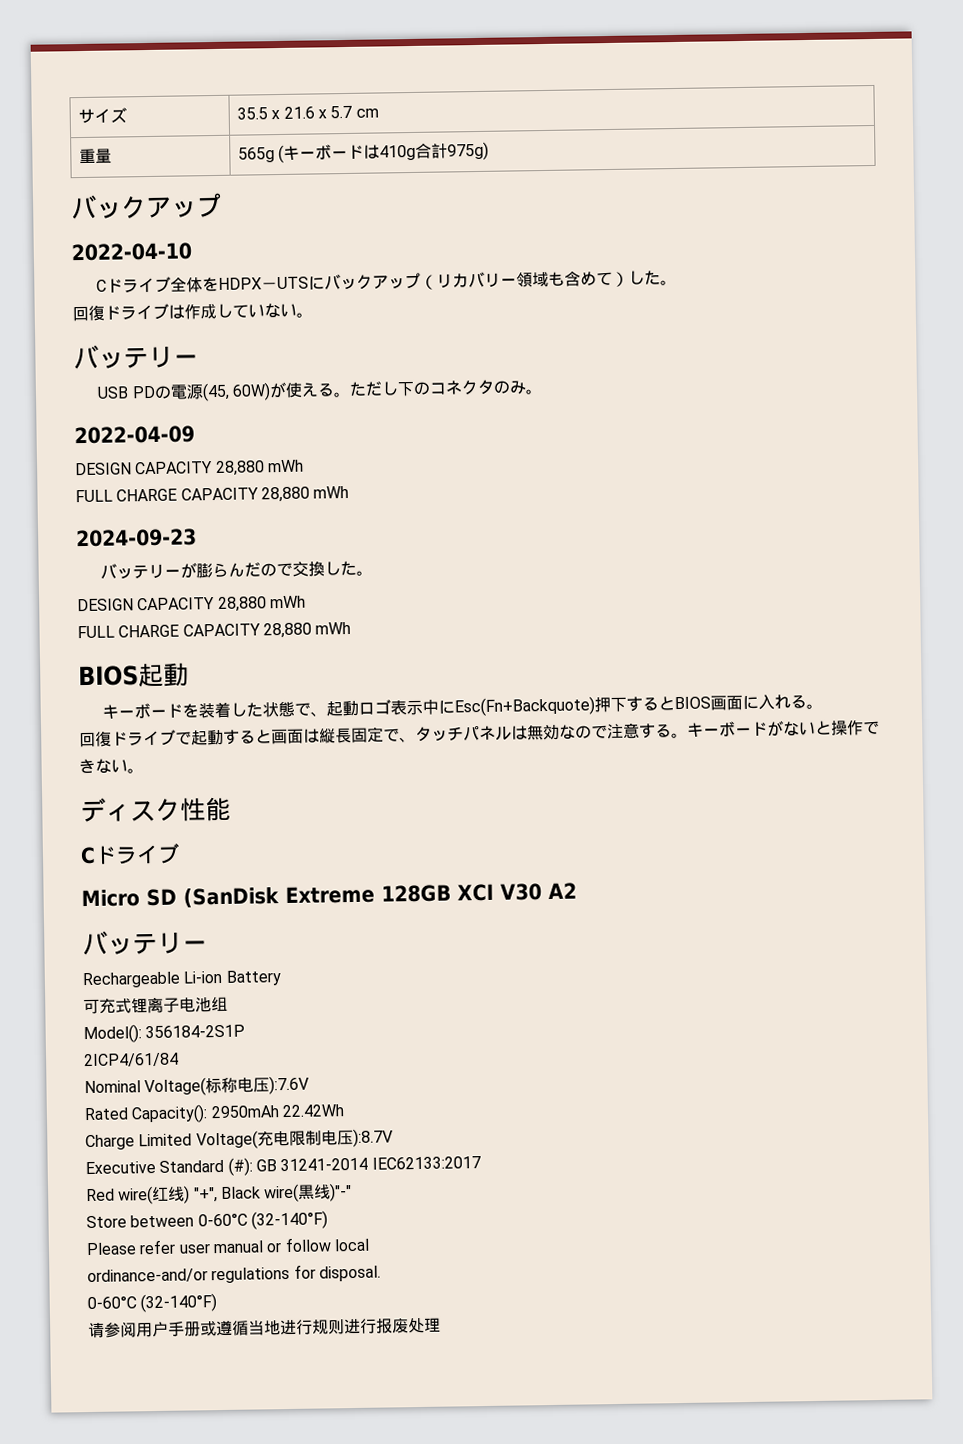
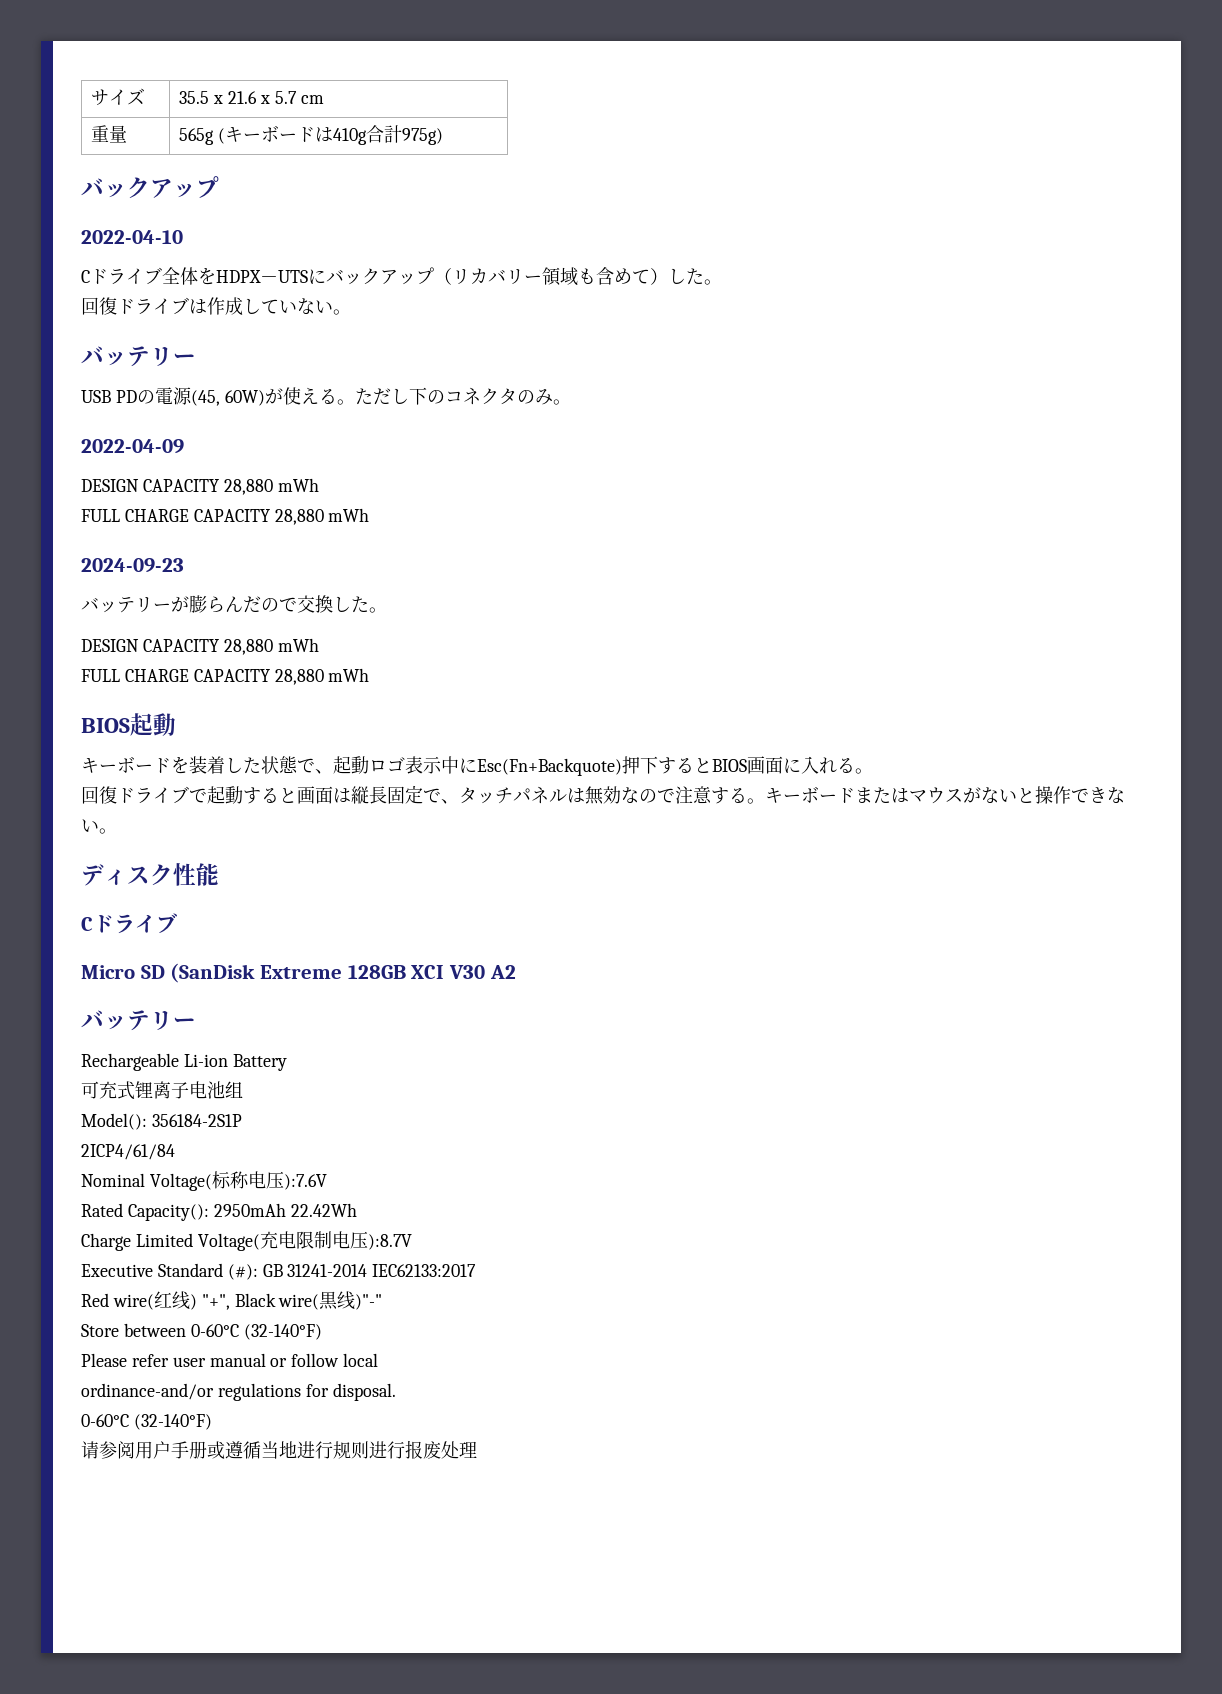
- キーボードがないと操作できない。
+ キーボードまたはマウスがないと操作できない。

